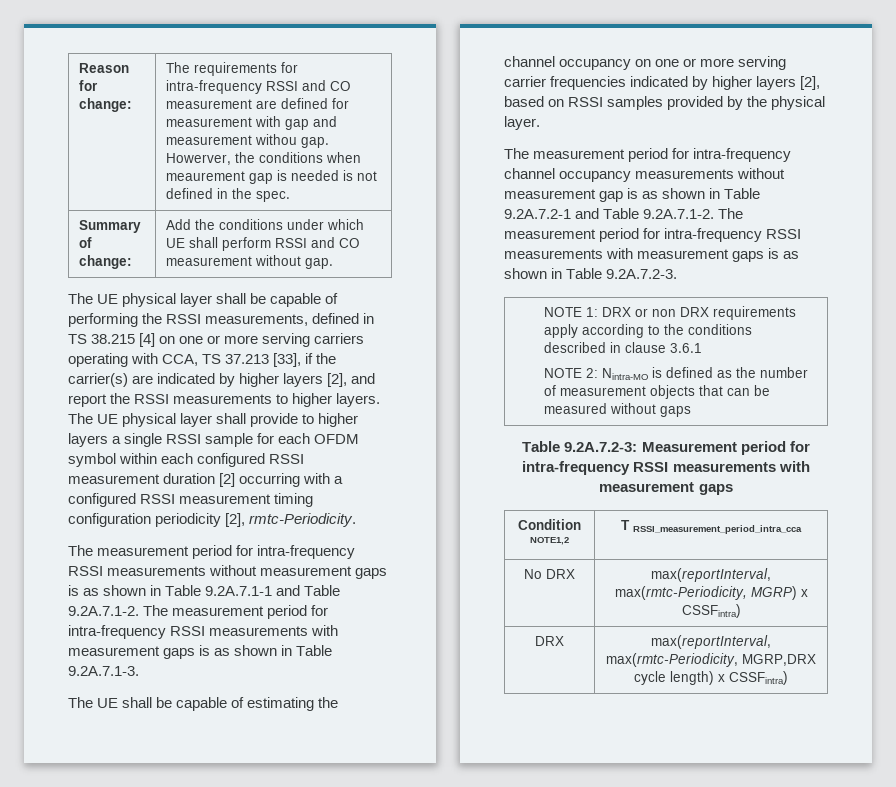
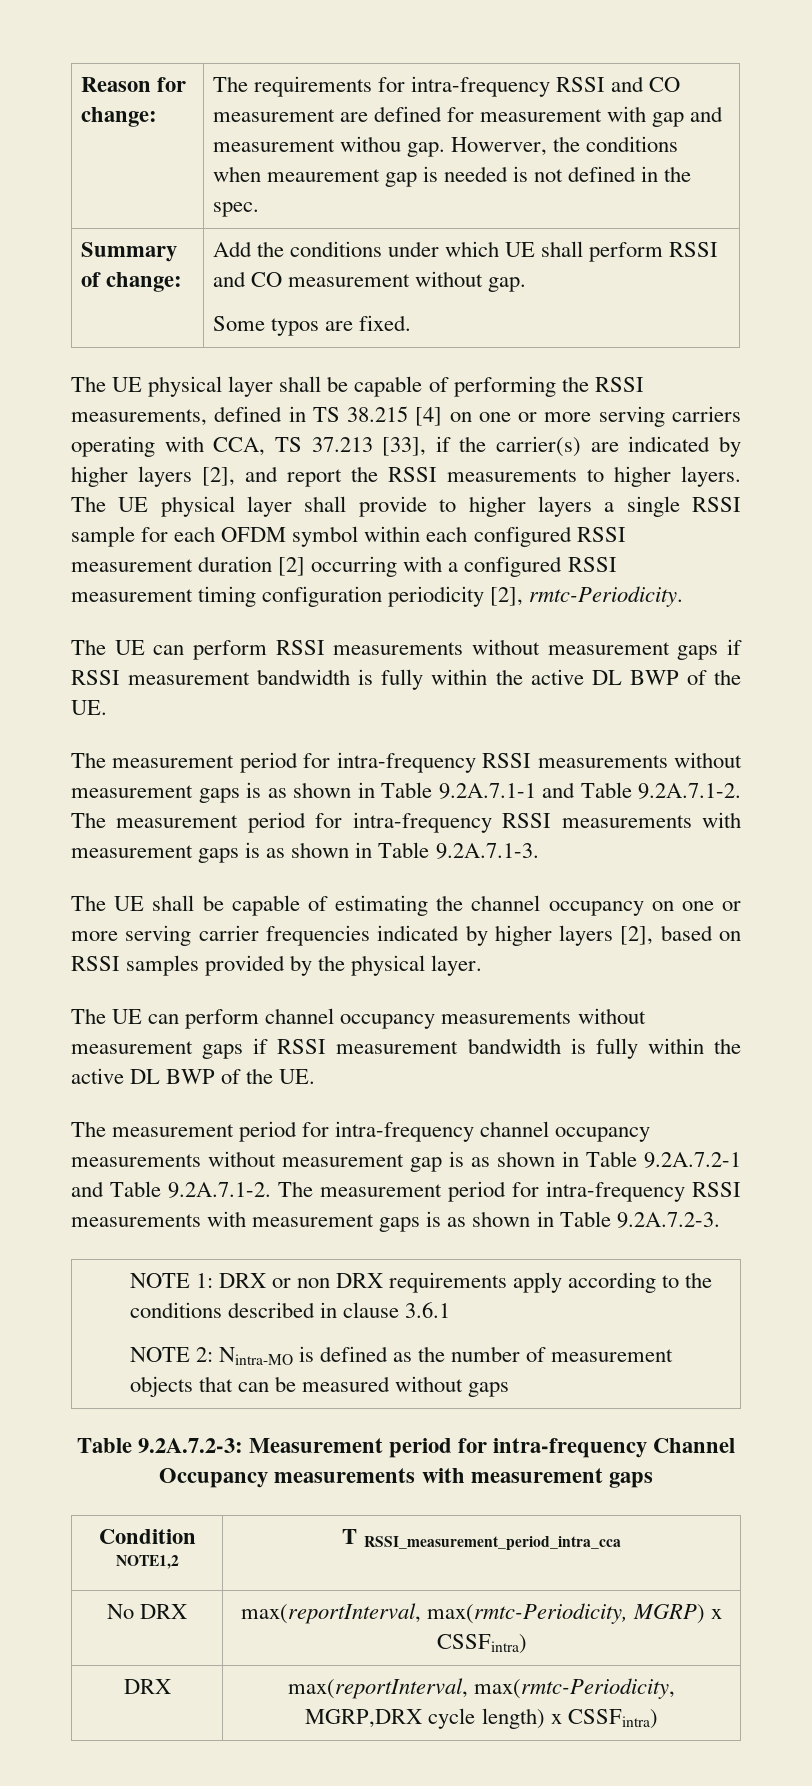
  Summary of change: | Add the conditions under which UE shall perform RSSI and CO measurement without gap.
+ Some typos are fixed.
+ The UE can perform RSSI measurements without measurement gaps if RSSI measurement bandwidth is fully within the active DL BWP of the UE.
+ The UE can perform channel occupancy measurements without measurement gaps if RSSI measurement bandwidth is fully within the active DL BWP of the UE.
- Table 9.2A.7.2-3: Measurement period for intra-frequency RSSI measurements with measurement gaps
+ Table 9.2A.7.2-3: Measurement period for intra-frequency Channel Occupancy measurements with measurement gaps

